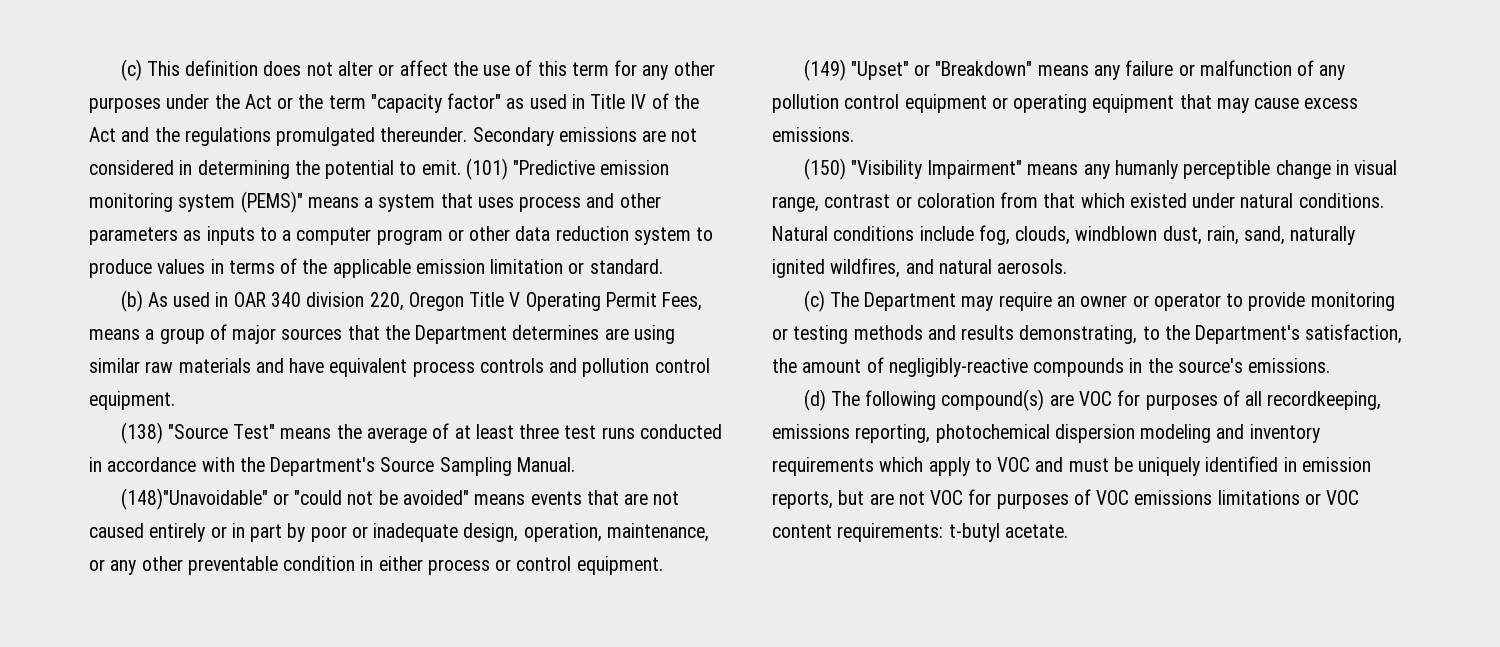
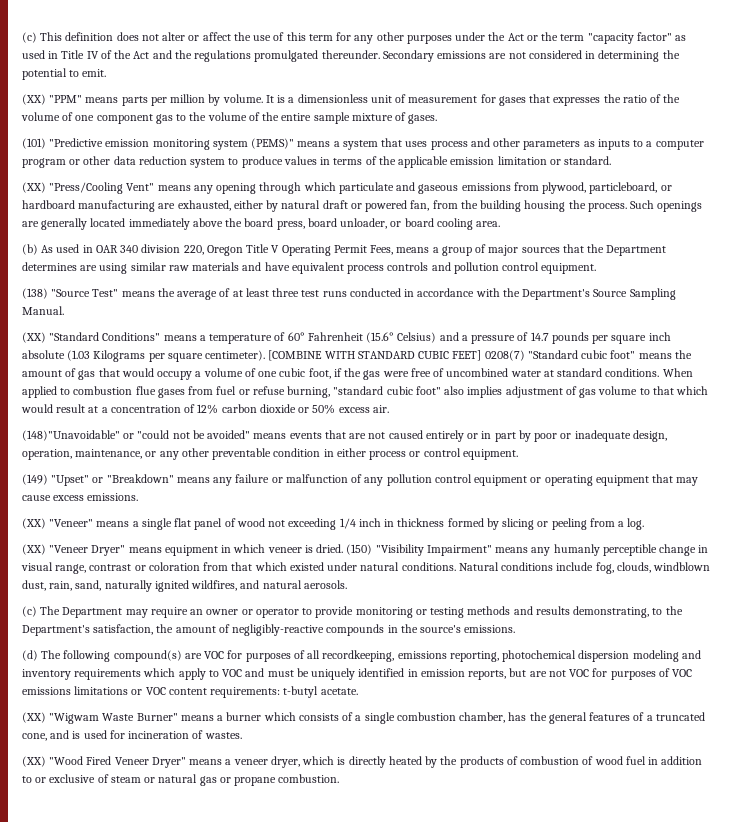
- Secondary emissions are not considered in determining the potential to emit. (101) "Predictive emission monitoring system (PEMS)" means a system that uses process and other parameters as inputs to a computer program or other data reduction system to produce values in terms of the applicable emission limitation or standard.
+ Secondary emissions are not considered in determining the potential to emit.
+ (XX) "PPM" means parts per million by volume. It is a dimensionless unit of measurement for gases that expresses the ratio of the volume of one component gas to the volume of the entire sample mixture of gases.
+ (101) "Predictive emission monitoring system (PEMS)" means a system that uses process and other parameters as inputs to a computer program or other data reduction system to produce values in terms of the applicable emission limitation or standard.
+ (XX) "Press/Cooling Vent" means any opening through which particulate and gaseous emissions from plywood, particleboard, or hardboard manufacturing are exhausted, either by natural draft or powered fan, from the building housing the process. Such openings are generally located immediately above the board press, board unloader, or board cooling area.
+ (XX) "Standard Conditions" means a temperature of 60° Fahrenheit (15.6° Celsius) and a pressure of 14.7 pounds per square inch absolute (1.03 Kilograms per square centimeter). [COMBINE WITH STANDARD CUBIC FEET] 0208(7) "Standard cubic foot" means the amount of gas that would occupy a volume of one cubic foot, if the gas were free of uncombined water at standard conditions. When applied to combustion flue gases from fuel or refuse burning, "standard cubic foot" also implies adjustment of gas volume to that which would result at a concentration of 12% carbon dioxide or 50% excess air.
+ (XX) "Veneer" means a single flat panel of wood not exceeding 1/4 inch in thickness formed by slicing or peeling from a log.
+ (XX) "Veneer Dryer" means equipment in which veneer is dried.
+ (XX) "Wigwam Waste Burner" means a burner which consists of a single combustion chamber, has the general features of a truncated cone, and is used for incineration of wastes.
+ (XX) "Wood Fired Veneer Dryer" means a veneer dryer, which is directly heated by the products of combustion of wood fuel in addition to or exclusive of steam or natural gas or propane combustion.

